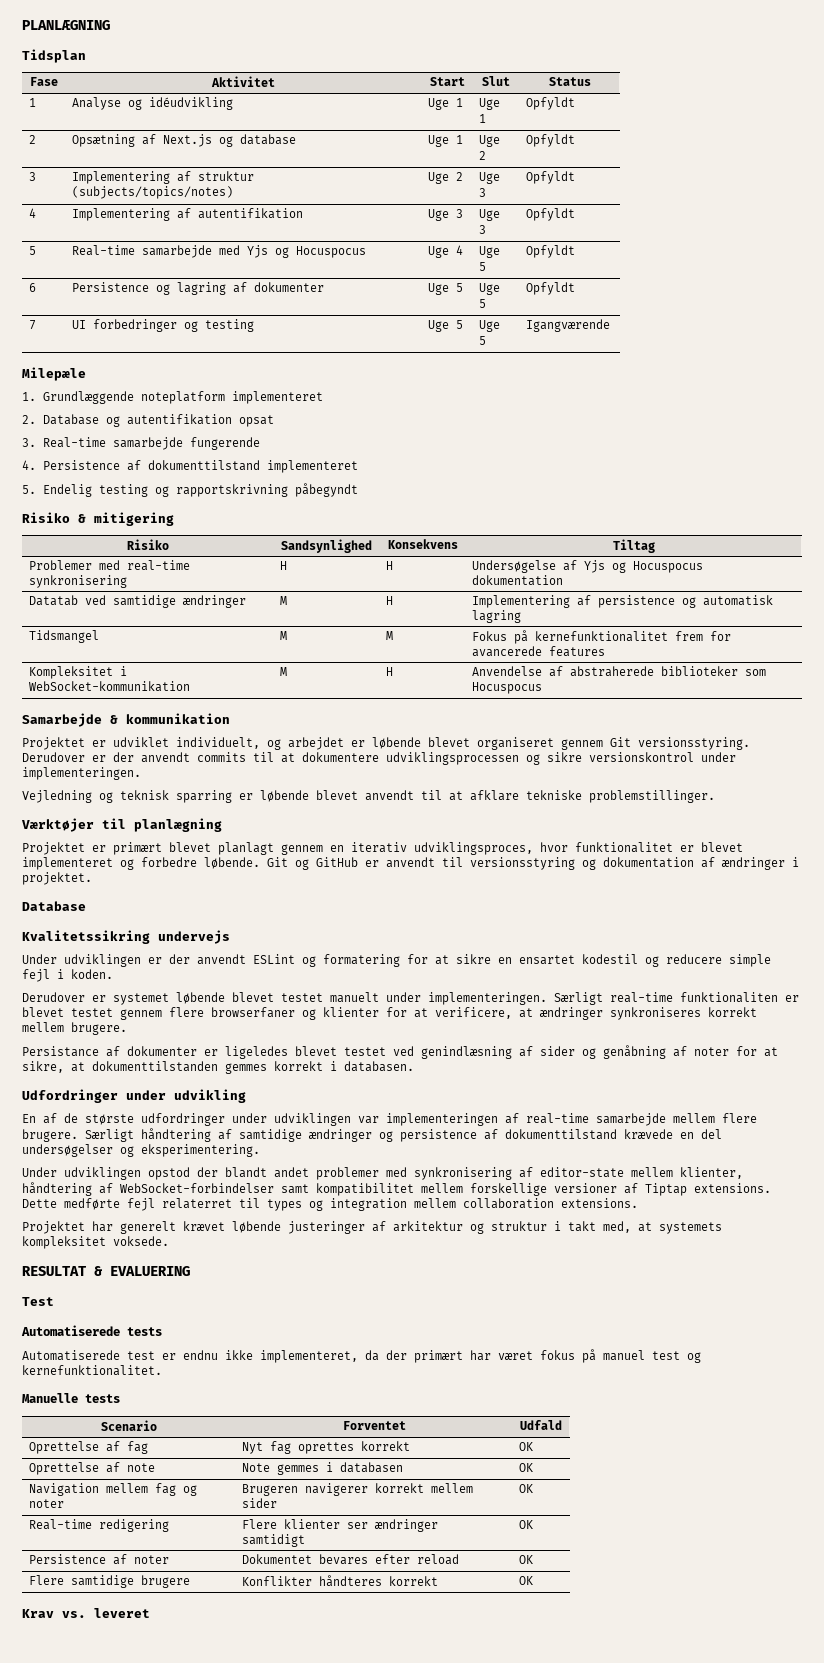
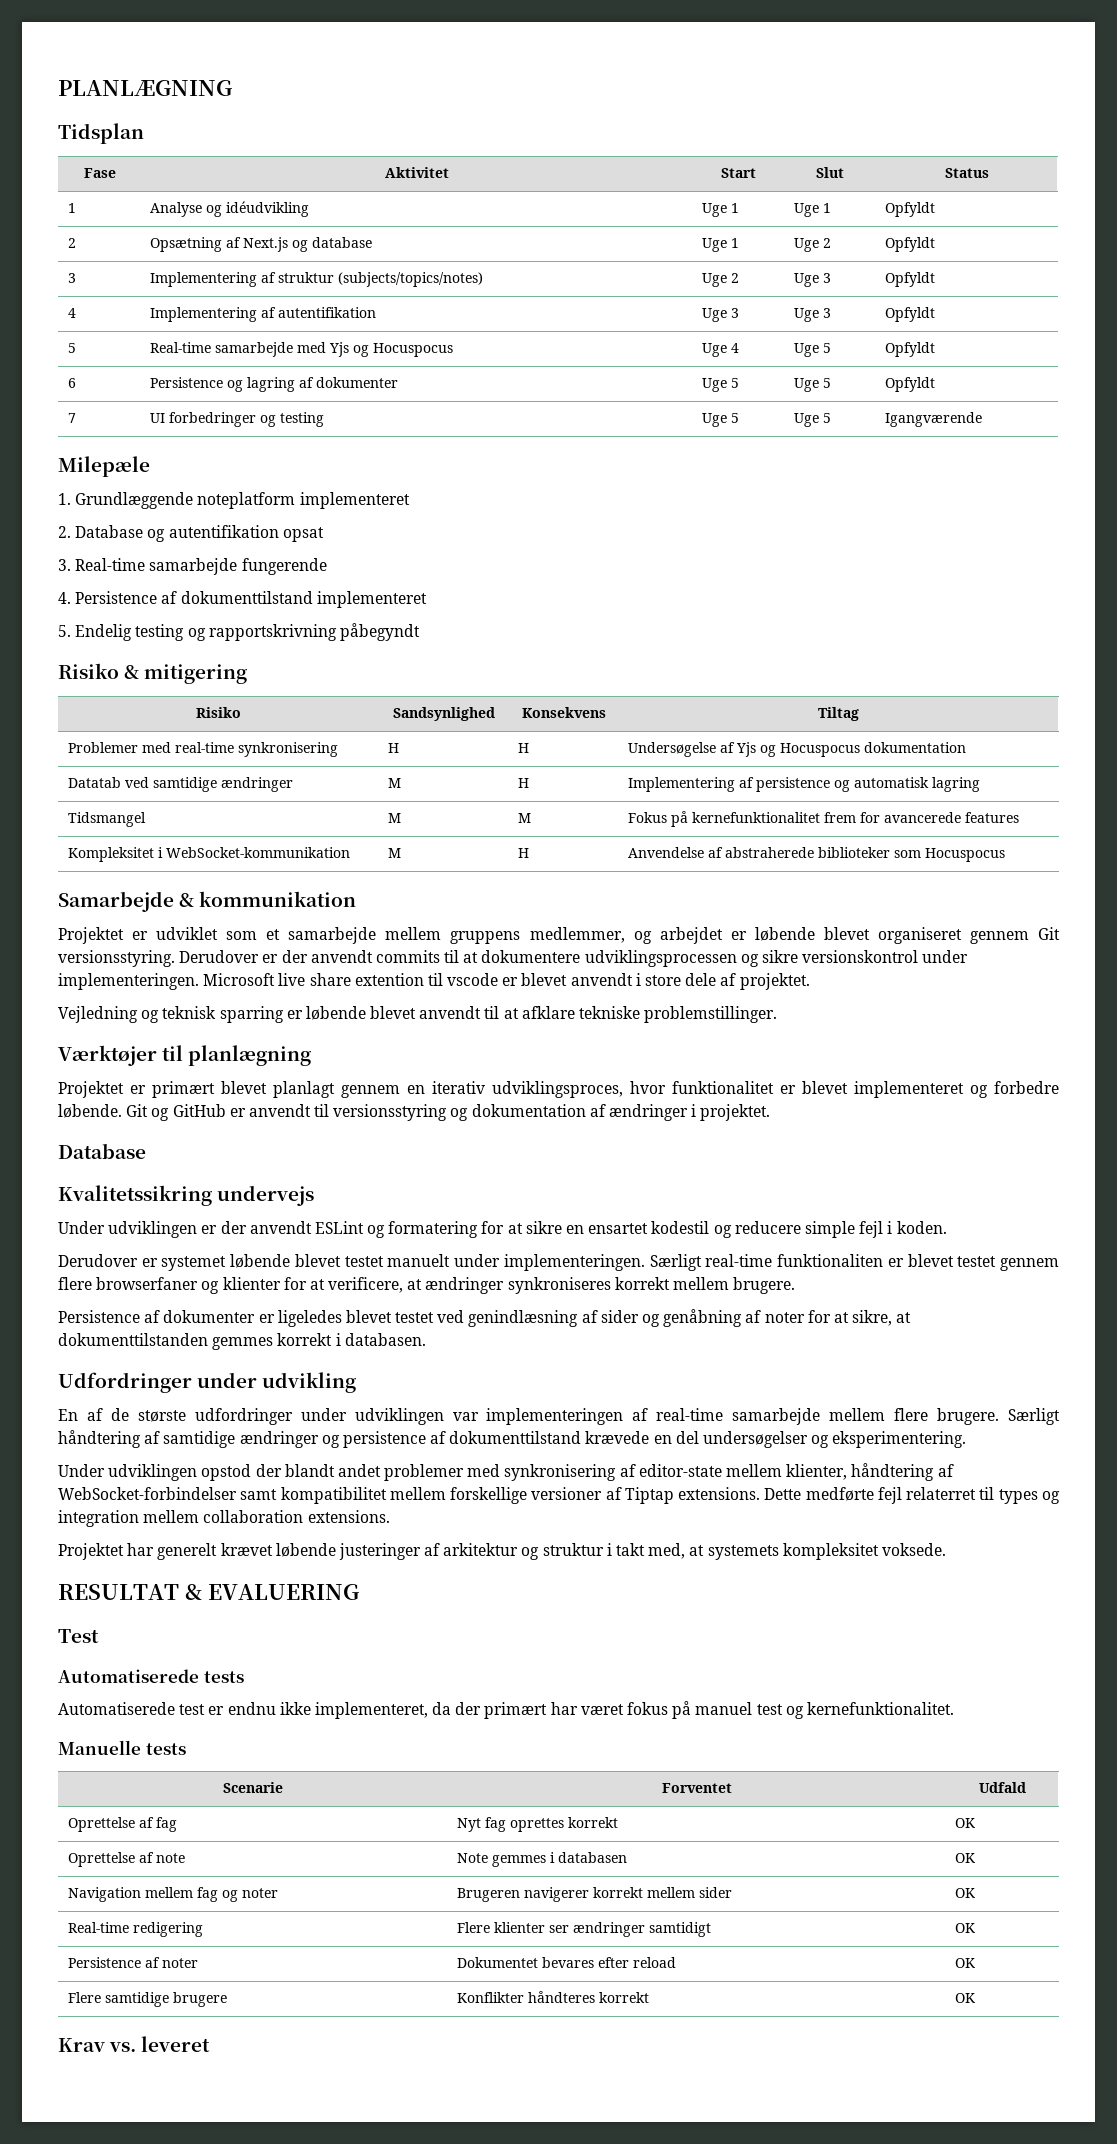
- Projektet er udviklet individuelt, og arbejdet er løbende blevet organiseret gennem Git versionsstyring.
+ Projektet er udviklet som et samarbejde mellem gruppens medlemmer, og arbejdet er løbende blevet organiseret gennem Git versionsstyring.
+ Microsoft live share extention til vscode er blevet anvendt i store dele af projektet.
- Persistance af dokumenter er ligeledes blevet testet ved genindlæsning af sider og genåbning af noter for at sikre, at dokumenttilstanden gemmes korrekt i databasen.
+ Persistence af dokumenter er ligeledes blevet testet ved genindlæsning af sider og genåbning af noter for at sikre, at dokumenttilstanden gemmes korrekt i databasen.
- Scenario | Forventet | Udfald
+ Scenarie | Forventet | Udfald

